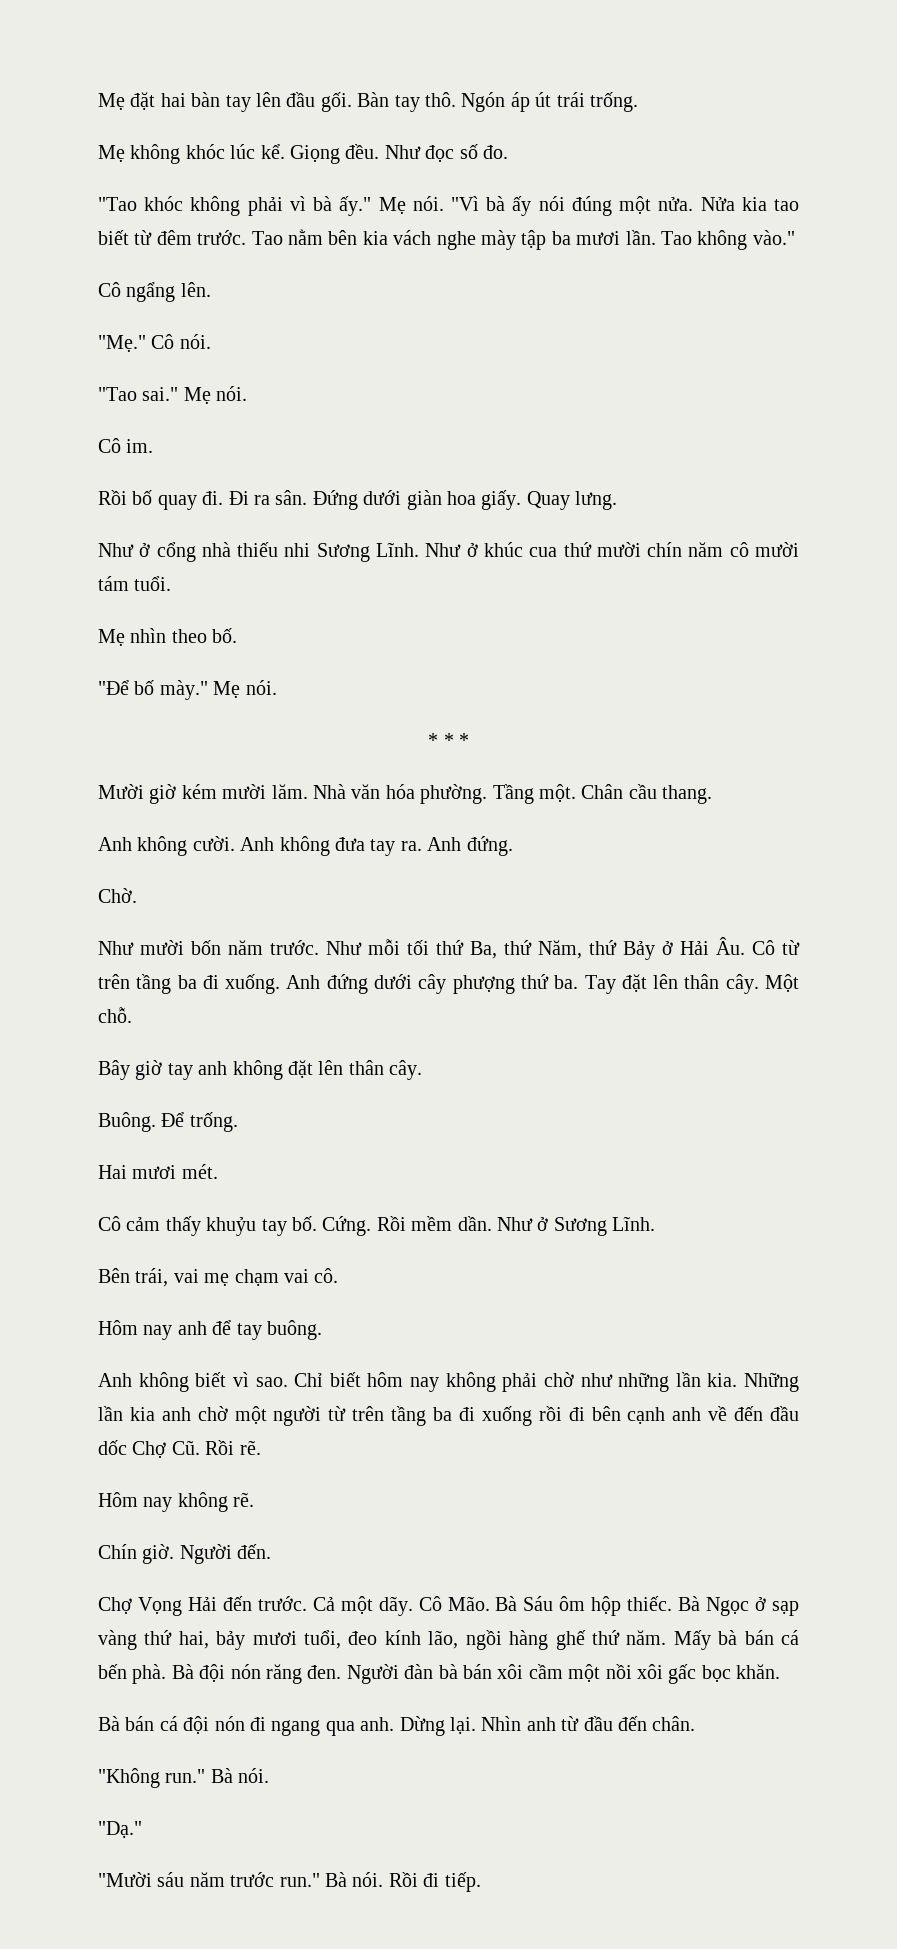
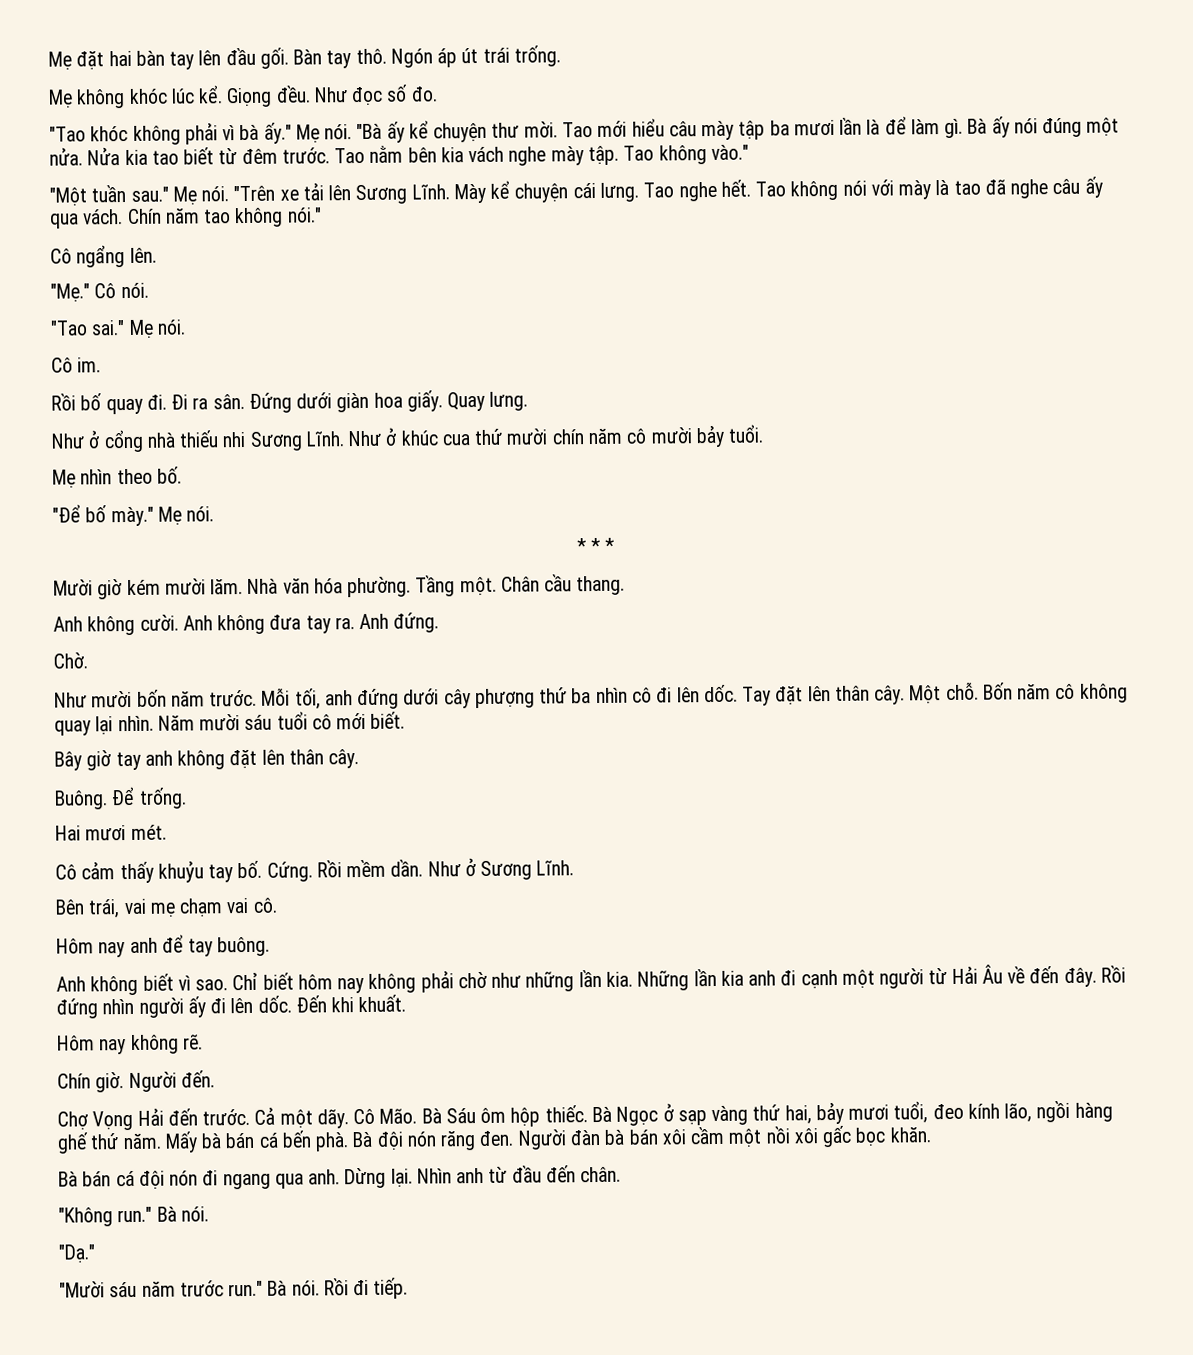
- "Vì bà ấy nói đúng một nửa.
+ "Bà ấy kể chuyện thư mời. Tao mới hiểu câu mày tập ba mươi lần là để làm gì. Bà ấy nói đúng một nửa.
- Tao nằm bên kia vách nghe mày tập ba mươi lần.
+ Tao nằm bên kia vách nghe mày tập.
+ "Một tuần sau." Mẹ nói. "Trên xe tải lên Sương Lĩnh. Mày kể chuyện cái lưng. Tao nghe hết. Tao không nói với mày là tao đã nghe câu ấy qua vách. Chín năm tao không nói."
- Như ở khúc cua thứ mười chín năm cô mười tám tuổi.
+ Như ở khúc cua thứ mười chín năm cô mười bảy tuổi.
- Như mỗi tối thứ Ba, thứ Năm, thứ Bảy ở Hải Âu. Cô từ trên tầng ba đi xuống. Anh đứng dưới cây phượng thứ ba.
+ Mỗi tối, anh đứng dưới cây phượng thứ ba nhìn cô đi lên dốc.
+ Bốn năm cô không quay lại nhìn. Năm mười sáu tuổi cô mới biết.
- Những lần kia anh chờ một người từ trên tầng ba đi xuống rồi đi bên cạnh anh về đến đầu dốc Chợ Cũ. Rồi rẽ.
+ Những lần kia anh đi cạnh một người từ Hải Âu về đến đây. Rồi đứng nhìn người ấy đi lên dốc. Đến khi khuất.

